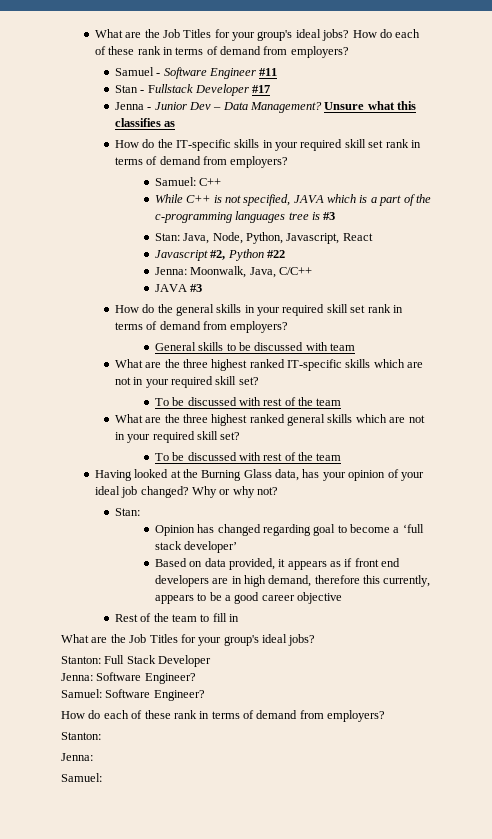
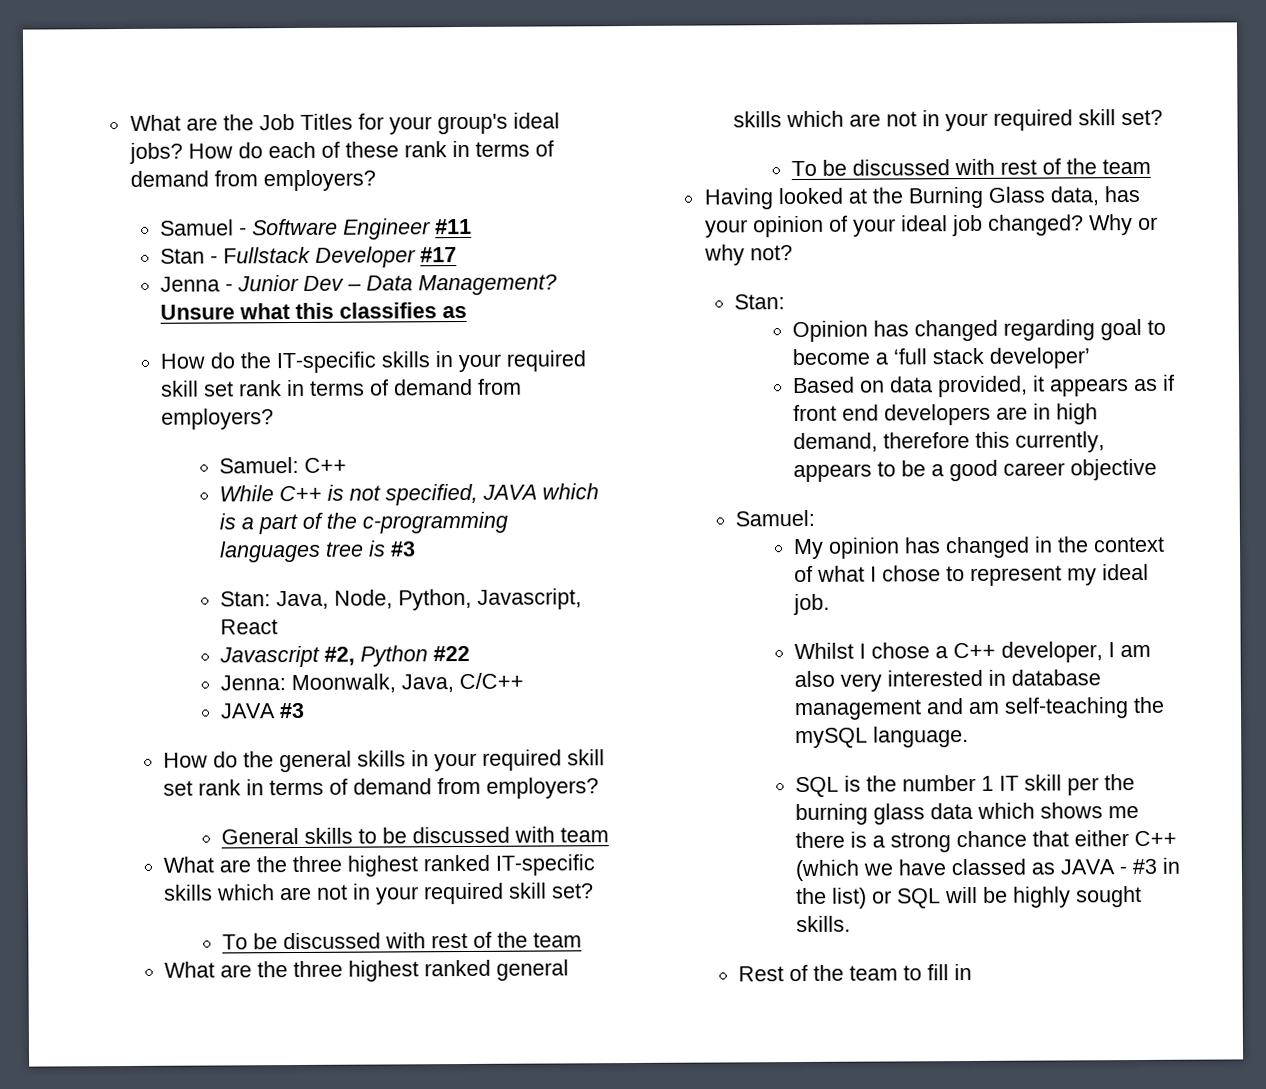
  Based on data provided, it appears as if front end developers are in high demand, therefore this currently, appears to be a good career objective
+ Samuel:
+ My opinion has changed in the context of what I chose to represent my ideal job.
+ Whilst I chose a C++ developer, I am also very interested in database management and am self-teaching the mySQL language.
+ SQL is the number 1 IT skill per the burning glass data which shows me there is a strong chance that either C++ (which we have classed as JAVA - #3 in the list) or SQL will be highly sought skills.
  Rest of the team to fill in
- What are the Job Titles for your group's ideal jobs?
- Stanton: Full Stack Developer
- Jenna: Software Engineer?
- Samuel: Software Engineer?
- How do each of these rank in terms of demand from employers?
- Stanton:
- Jenna:
- Samuel:

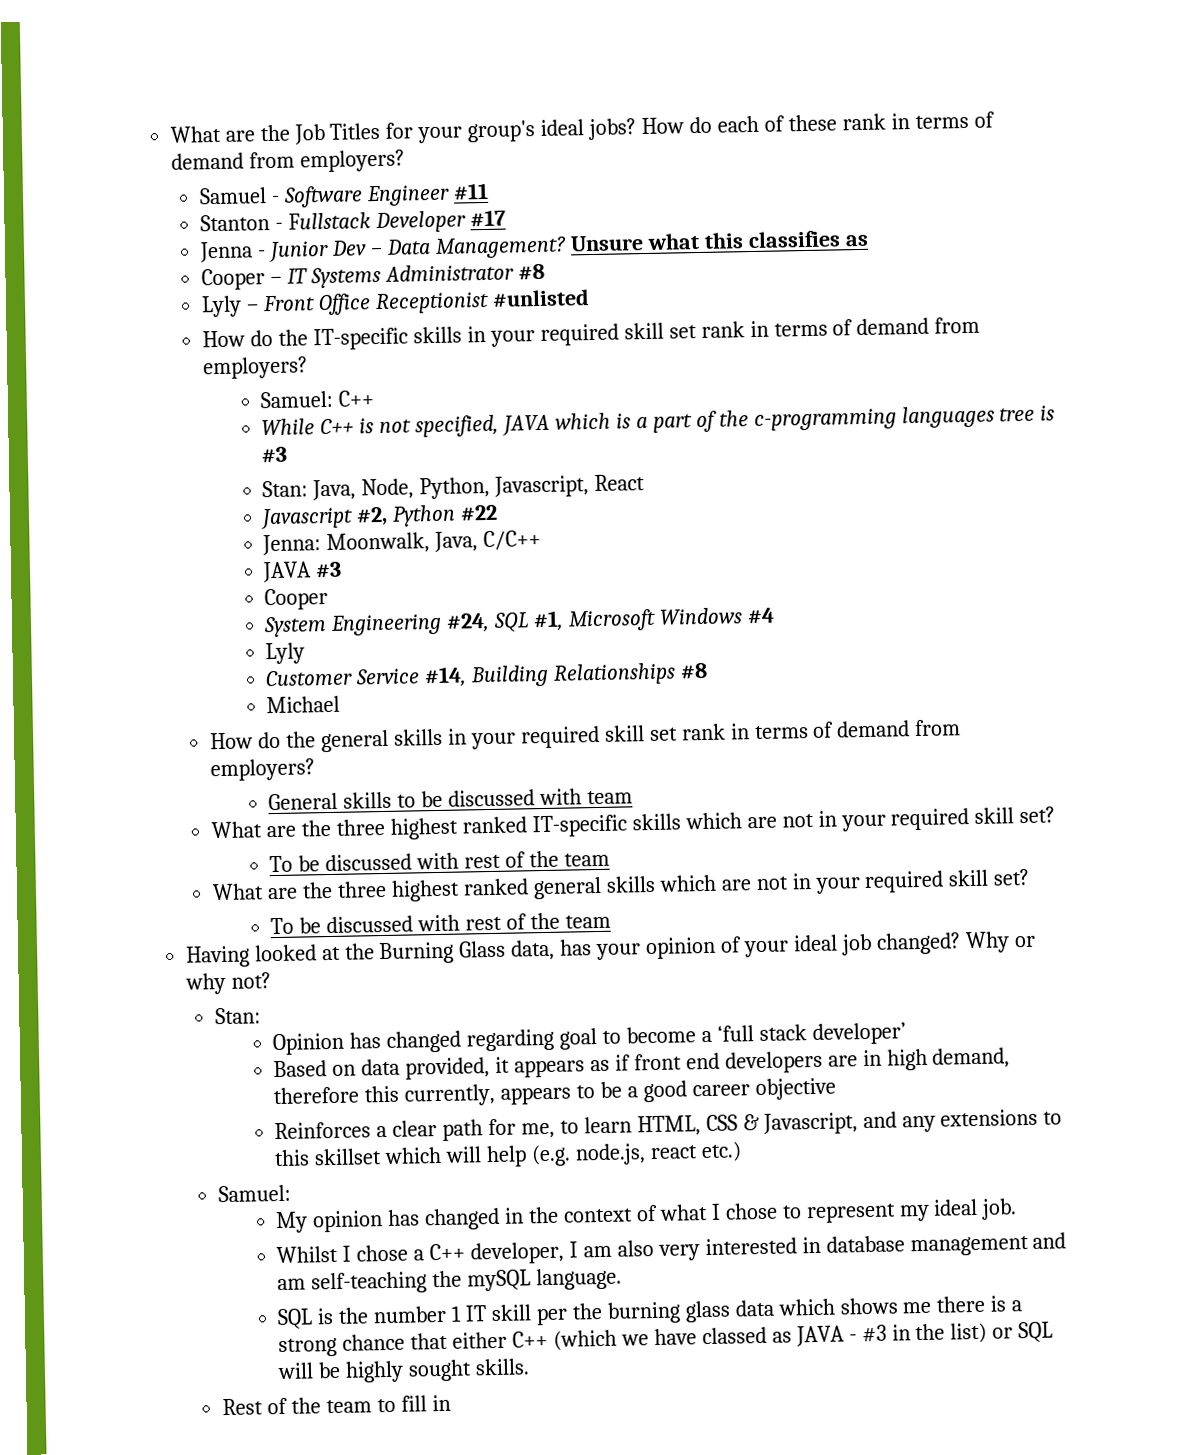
- Stan - Fullstack Developer #17
+ Stanton - Fullstack Developer #17
+ Cooper – IT Systems Administrator #8
+ Lyly – Front Office Receptionist #unlisted
  JAVA #3
+ Cooper
+ System Engineering #24, SQL #1, Microsoft Windows #4
+ Lyly
+ Customer Service #14, Building Relationships #8
+ Michael
+ Reinforces a clear path for me, to learn HTML, CSS & Javascript, and any extensions to this skillset which will help (e.g. node.js, react etc.)

